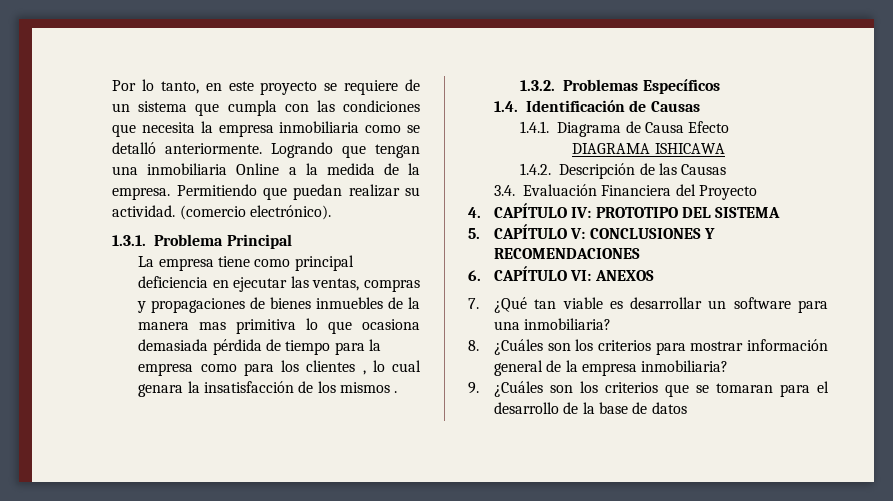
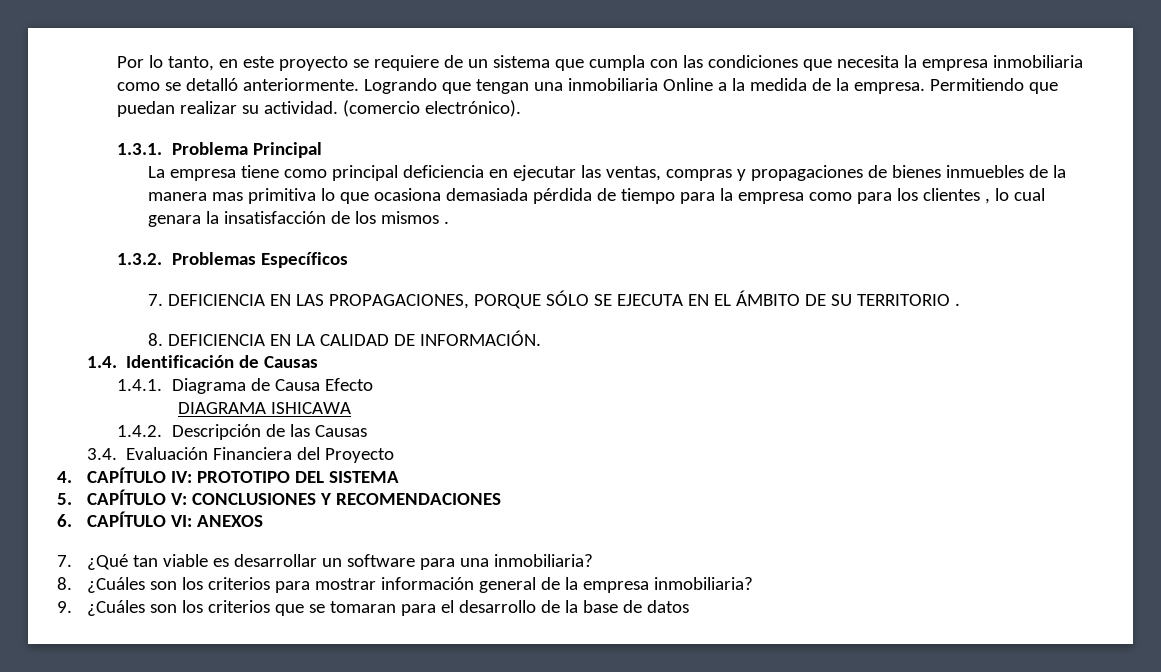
+ 7. DEFICIENCIA EN LAS PROPAGACIONES, PORQUE SÓLO SE EJECUTA EN EL ÁMBITO DE SU TERRITORIO .
+ 8. DEFICIENCIA EN LA CALIDAD DE INFORMACIÓN.

